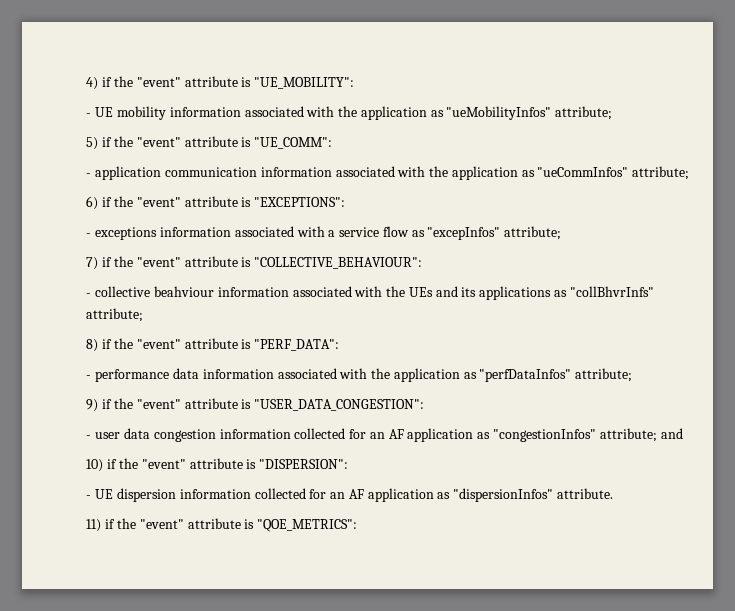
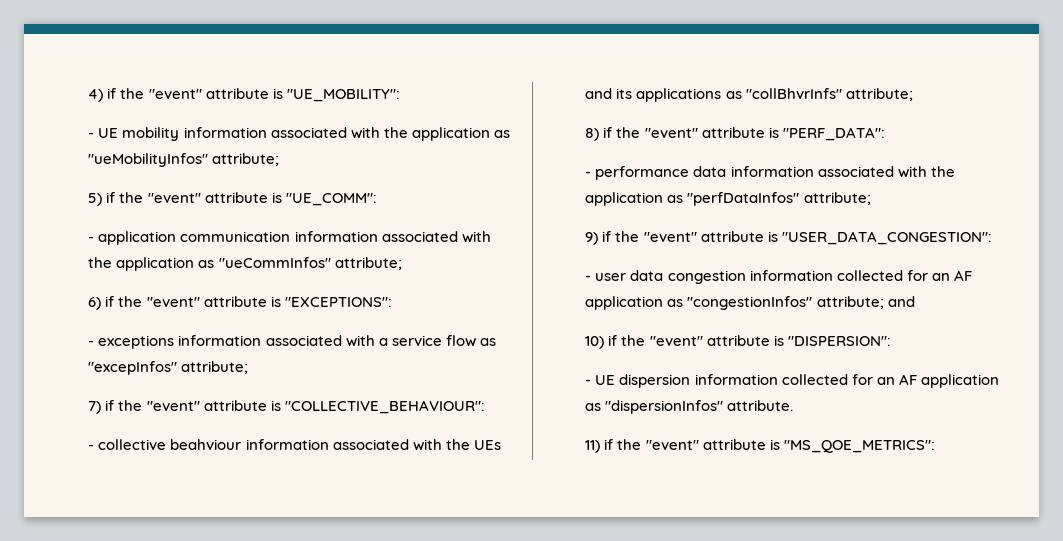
- 11) if the "event" attribute is "QOE_METRICS":
+ 11) if the "event" attribute is "MS_QOE_METRICS":

